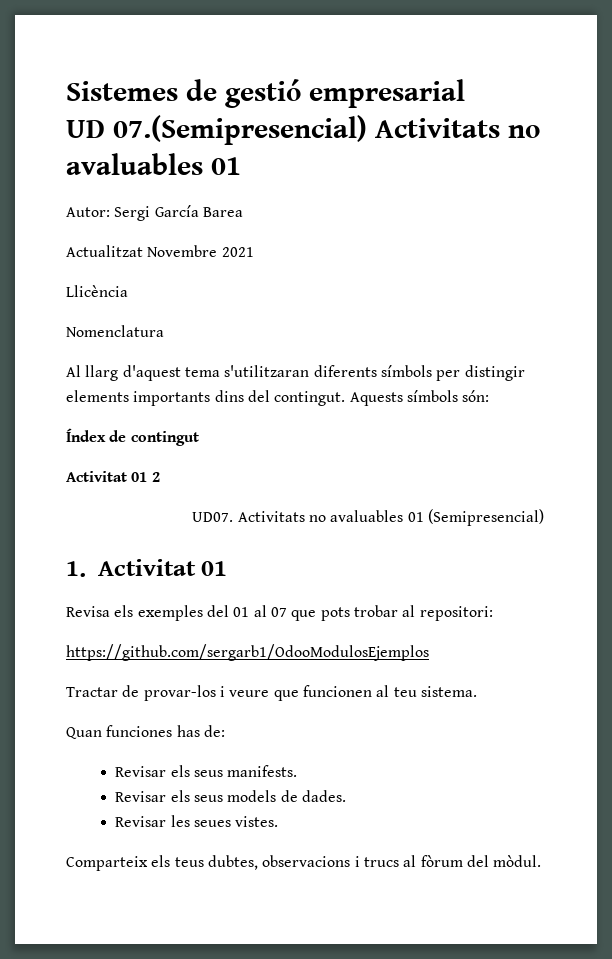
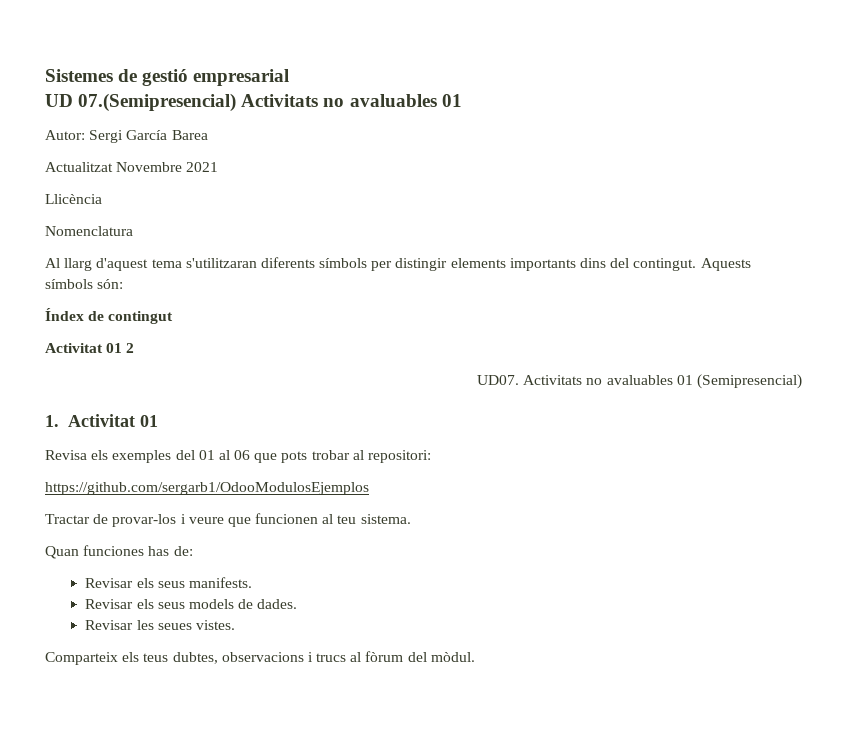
- Revisa els exemples del 01 al 07 que pots trobar al repositori:
+ Revisa els exemples del 01 al 06 que pots trobar al repositori:

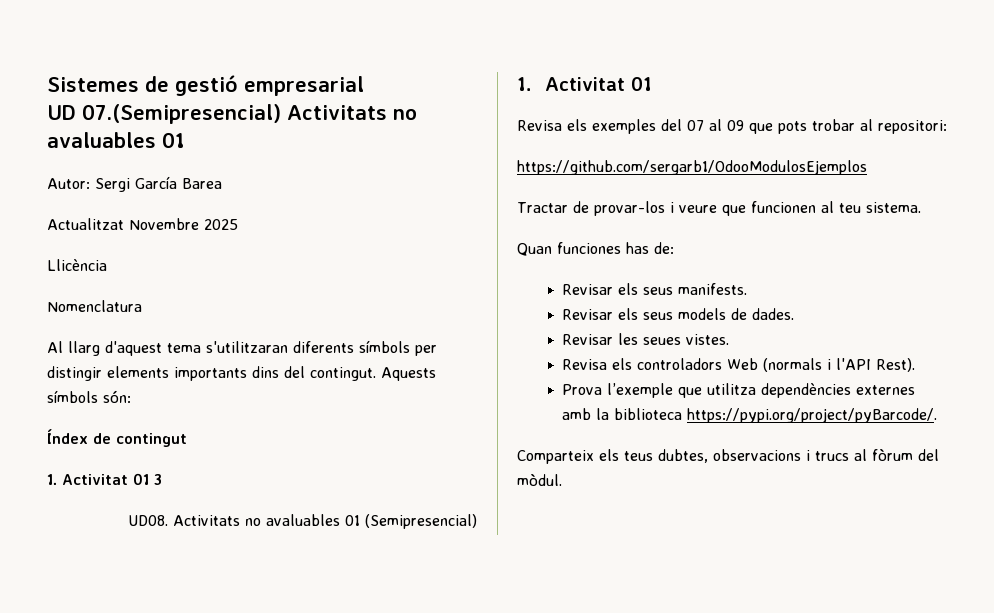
- Actualitzat Novembre 2021
+ Actualitzat Novembre 2025
- Activitat 01 2
- UD07.
+ 1. Activitat 01 3
+ UD08.
- Revisa els exemples del 01 al 06 que pots trobar al repositori:
+ Revisa els exemples del 07 al 09 que pots trobar al repositori:
+ Revisa els controladors Web (normals i l'API Rest).
+ Prova l’exemple que utilitza dependències externes amb la biblioteca https://pypi.org/project/pyBarcode/.

